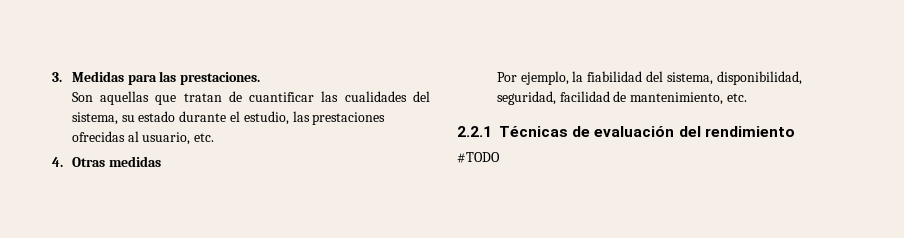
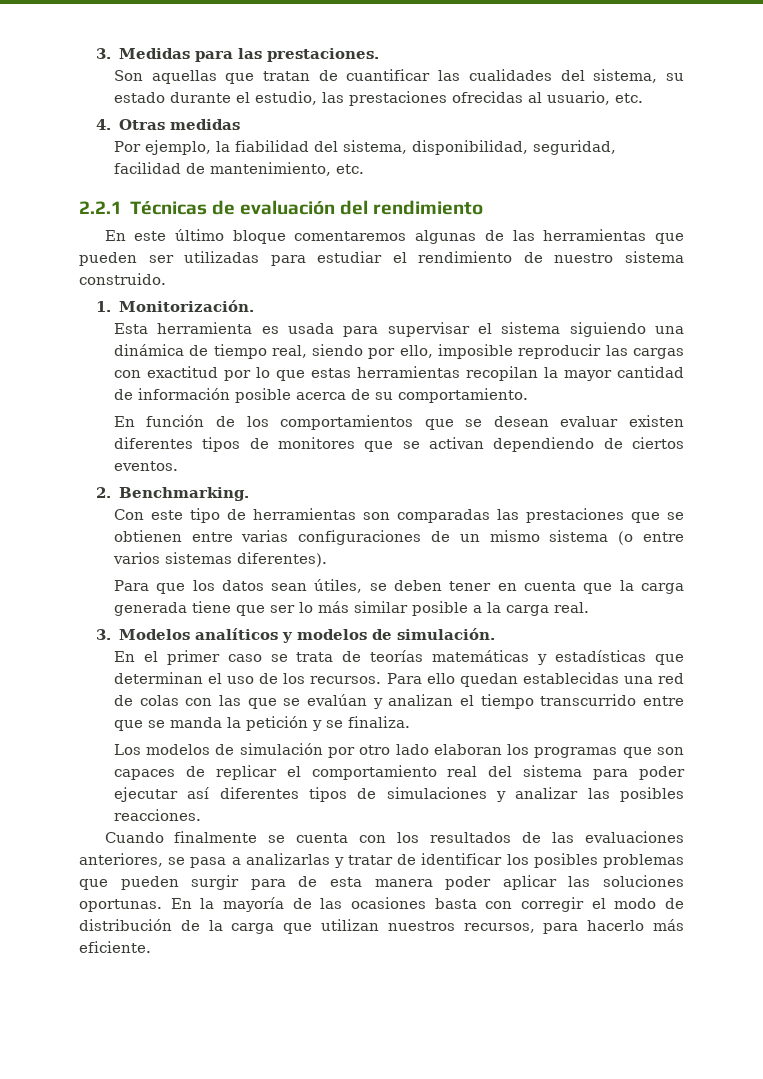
- #TODO
+ En este último bloque comentaremos algunas de las herramientas que pueden ser utilizadas para estudiar el rendimiento de nuestro sistema construido.
+ 1. Monitorización.
+ Esta herramienta es usada para supervisar el sistema siguiendo una dinámica de tiempo real, siendo por ello, imposible reproducir las cargas con exactitud por lo que estas herramientas recopilan la mayor cantidad de información posible acerca de su comportamiento.
+ En función de los comportamientos que se desean evaluar existen diferentes tipos de monitores que se activan dependiendo de ciertos eventos.
+ 2. Benchmarking.
+ Con este tipo de herramientas son comparadas las prestaciones que se obtienen entre varias configuraciones de un mismo sistema (o entre varios sistemas diferentes).
+ Para que los datos sean útiles, se deben tener en cuenta que la carga generada tiene que ser lo más similar posible a la carga real.
+ 3. Modelos analíticos y modelos de simulación.
+ En el primer caso se trata de teorías matemáticas y estadísticas que determinan el uso de los recursos. Para ello quedan establecidas una red de colas con las que se evalúan y analizan el tiempo transcurrido entre que se manda la petición y se finaliza.
+ Los modelos de simulación por otro lado elaboran los programas que son capaces de replicar el comportamiento real del sistema para poder ejecutar así diferentes tipos de simulaciones y analizar las posibles reacciones.
+ Cuando finalmente se cuenta con los resultados de las evaluaciones anteriores, se pasa a analizarlas y tratar de identificar los posibles problemas que pueden surgir para de esta manera poder aplicar las soluciones oportunas. En la mayoría de las ocasiones basta con corregir el modo de distribución de la carga que utilizan nuestros recursos, para hacerlo más eficiente.

